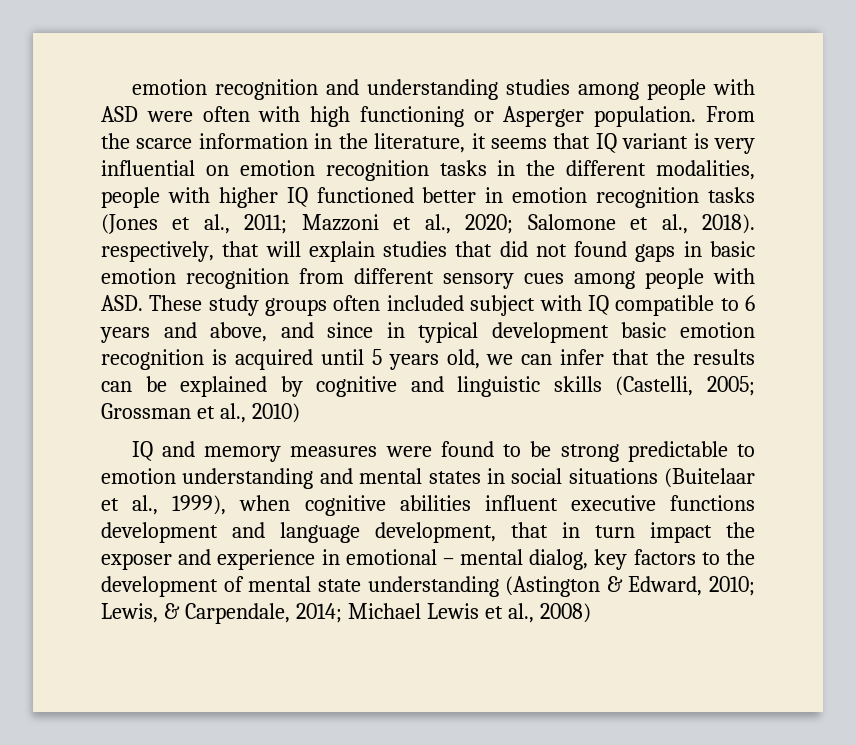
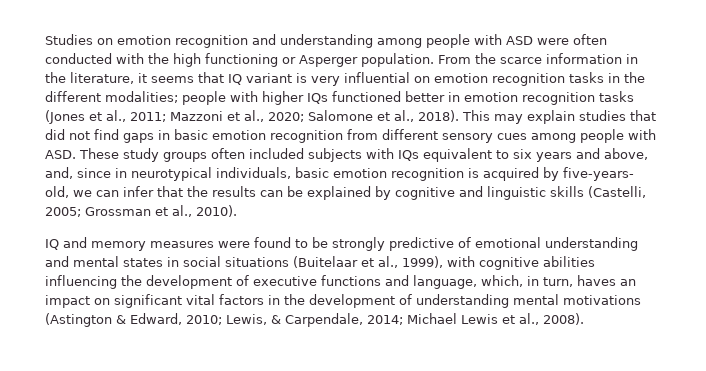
- emotion recognition and understanding studies among people with ASD were often with high functioning or Asperger population.
+ Studies on emotion recognition and understanding among people with ASD were often conducted with the high functioning or Asperger population.
- From the scarce information in the literature, it seems that IQ variant is very influential on emotion recognition tasks in the different modalities, people with higher IQ functioned better in emotion recognition tasks (Jones et al., 2011;
+ From the scarce information in the literature, it seems that IQ variant is very influential on emotion recognition tasks in the different modalities; people with higher IQs functioned better in emotion recognition tasks (Jones et al., 2011;
- Salomone et al., 2018). respectively, that will explain studies that did not found gaps in basic emotion recognition from different sensory cues among people with ASD. These study groups often included subject with IQ compatible to 6 years and above, and since in typical development basic emotion recognition is acquired until 5 years old, we can infer that the results can be explained by cognitive and linguistic skills (Castelli, 2005;
+ Salomone et al., 2018). This may explain studies that did not find gaps in basic emotion recognition from different sensory cues among people with ASD. These study groups often included subjects with IQs equivalent to six years and above, and, since in neurotypical individuals, basic emotion recognition is acquired by five-years- old, we can infer that the results can be explained by cognitive and linguistic skills (Castelli, 2005;
- Grossman et al., 2010)
+ Grossman et al., 2010).
- IQ and memory measures were found to be strong predictable to emotion understanding and mental states in social situations (Buitelaar et al., 1999), when cognitive abilities influent executive functions development and language development, that in turn impact the exposer and experience in emotional – mental dialog, key factors to the development of mental state understanding (Astington & Edward, 2010; Lewis, & Carpendale, 2014; Michael Lewis et al., 2008)
+ IQ and memory measures were found to be strongly predictive of emotional understanding and mental states in social situations (Buitelaar et al., 1999), with cognitive abilities influencing the development of executive functions and language, which, in turn, haves an impact on significant vital factors in the development of understanding mental motivations (Astington & Edward, 2010; Lewis, & Carpendale, 2014; Michael Lewis et al., 2008).

